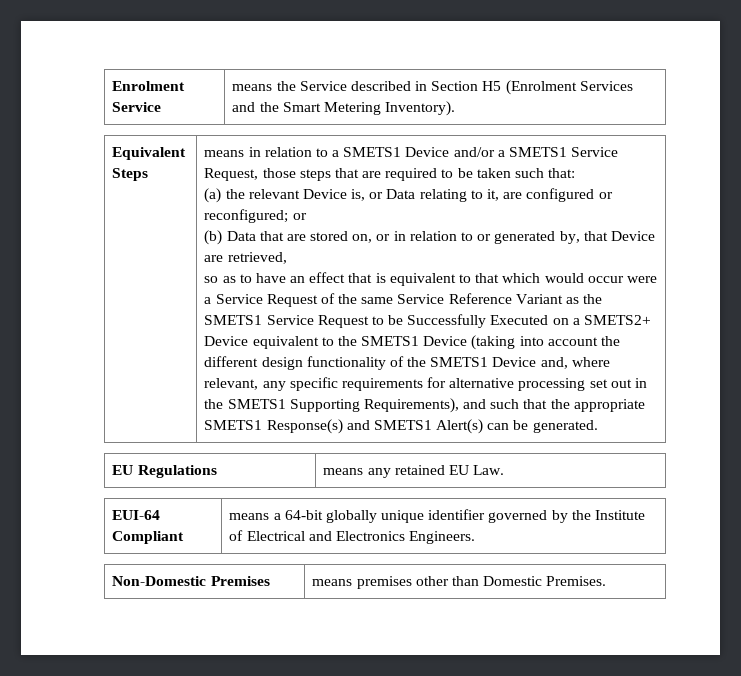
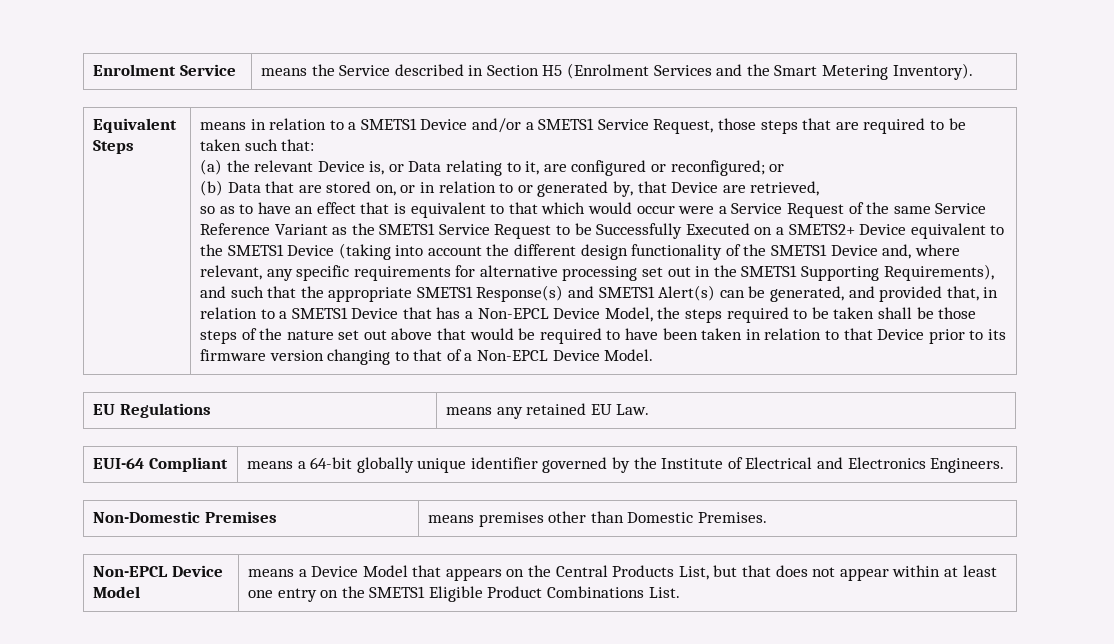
- so as to have an effect that is equivalent to that which would occur were a Service Request of the same Service Reference Variant as the SMETS1 Service Request to be Successfully Executed on a SMETS2+ Device equivalent to the SMETS1 Device (taking into account the different design functionality of the SMETS1 Device and, where relevant, any specific requirements for alternative processing set out in the SMETS1 Supporting Requirements), and such that the appropriate SMETS1 Response(s) and SMETS1 Alert(s) can be generated.
+ so as to have an effect that is equivalent to that which would occur were a Service Request of the same Service Reference Variant as the SMETS1 Service Request to be Successfully Executed on a SMETS2+ Device equivalent to the SMETS1 Device (taking into account the different design functionality of the SMETS1 Device and, where relevant, any specific requirements for alternative processing set out in the SMETS1 Supporting Requirements), and such that the appropriate SMETS1 Response(s) and SMETS1 Alert(s) can be generated, and provided that, in relation to a SMETS1 Device that has a Non-EPCL Device Model, the steps required to be taken shall be those steps of the nature set out above that would be required to have been taken in relation to that Device prior to its firmware version changing to that of a Non-EPCL Device Model.
+ Non-EPCL Device Model | means a Device Model that appears on the Central Products List, but that does not appear within at least one entry on the SMETS1 Eligible Product Combinations List.

